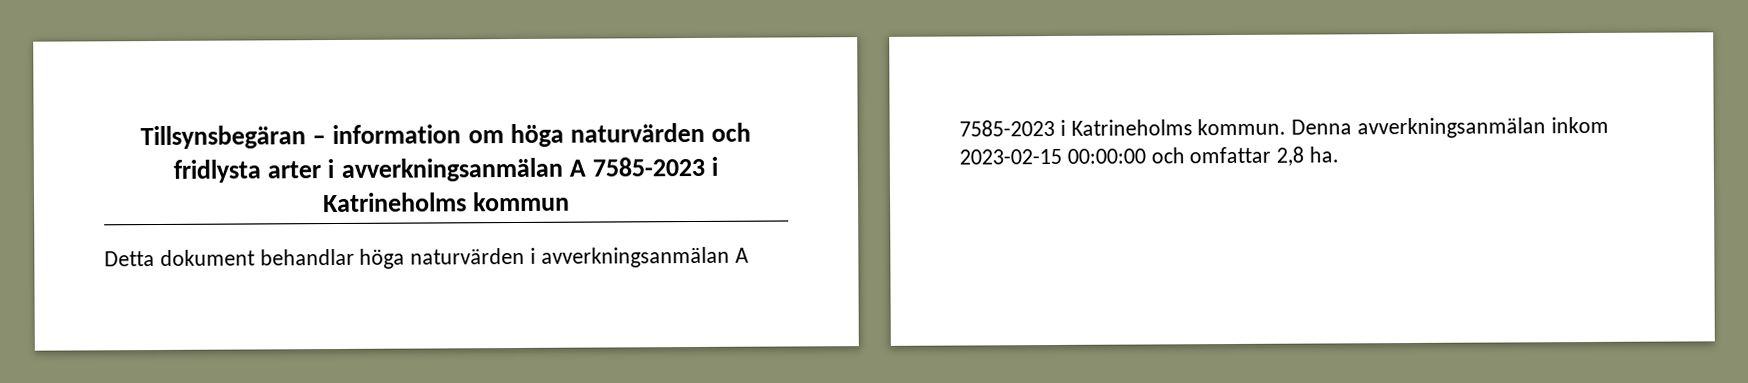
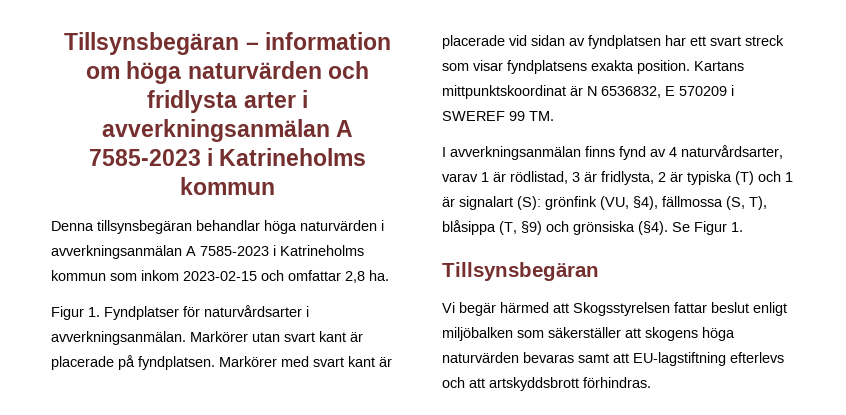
- Detta dokument behandlar höga naturvärden i avverkningsanmälan A 7585-2023 i Katrineholms kommun. Denna avverkningsanmälan inkom 2023-02-15 00:00:00 och omfattar 2,8 ha.
+ Denna tillsynsbegäran behandlar höga naturvärden i avverkningsanmälan A 7585-2023 i Katrineholms kommun som inkom 2023-02-15 och omfattar 2,8 ha.
+ Figur 1. Fyndplatser för naturvårdsarter i avverkningsanmälan. Markörer utan svart kant är placerade på fyndplatsen. Markörer med svart kant är placerade vid sidan av fyndplatsen har ett svart streck som visar fyndplatsens exakta position. Kartans mittpunktskoordinat är N 6536832, E 570209 i SWEREF 99 TM.
+ I avverkningsanmälan finns fynd av 4 naturvårdsarter, varav 1 är rödlistad, 3 är fridlysta, 2 är typiska (T) och 1 är signalart (S): grönfink (VU, §4), fällmossa (S, T), blåsippa (T, §9) och grönsiska (§4). Se Figur 1.
+ Tillsynsbegäran
+ Vi begär härmed att Skogsstyrelsen fattar beslut enligt miljöbalken som säkerställer att skogens höga naturvärden bevaras samt att EU-lagstiftning efterlevs och att artskyddsbrott förhindras.

